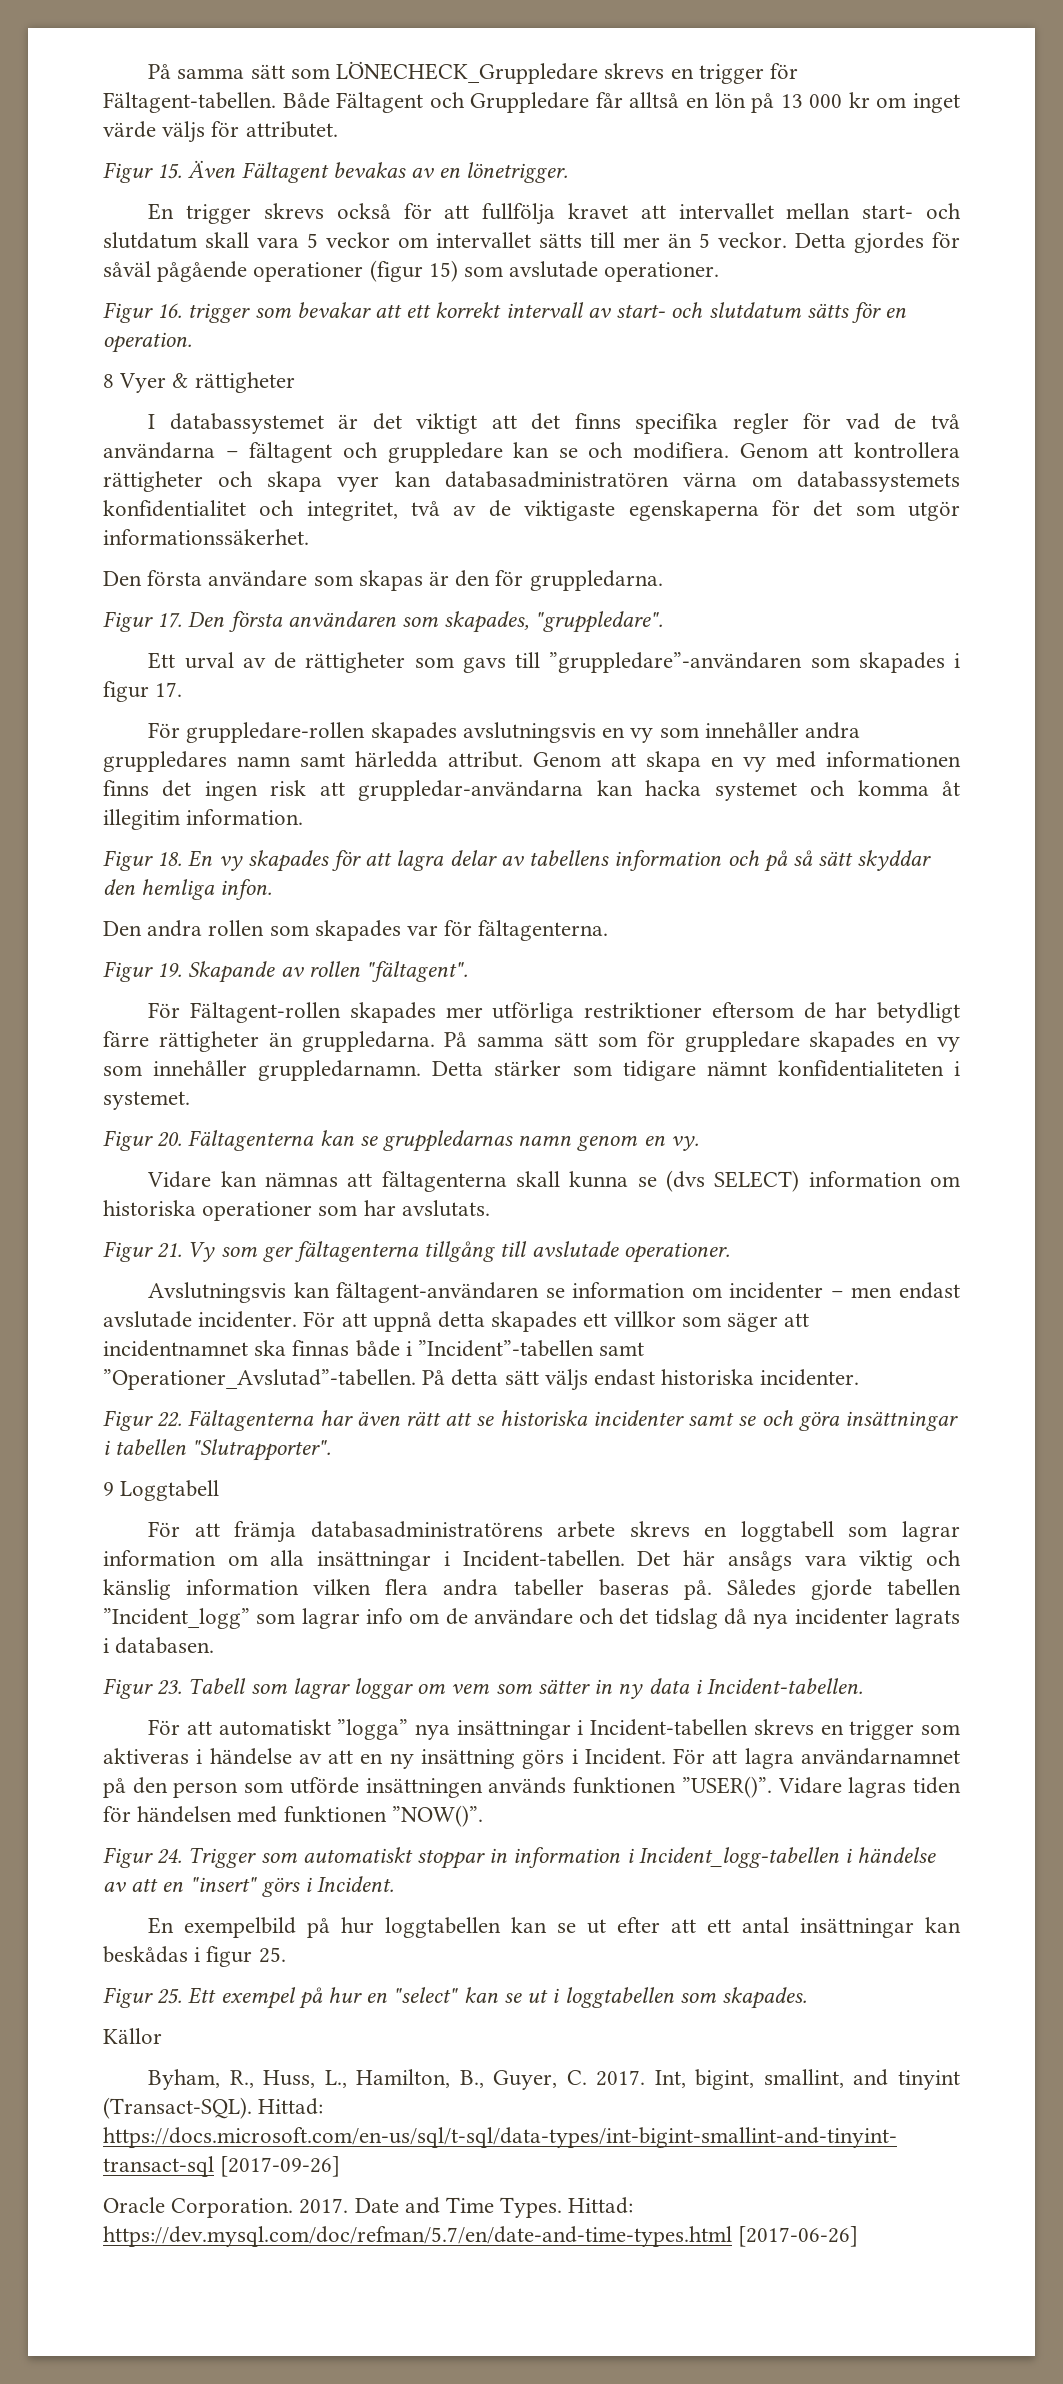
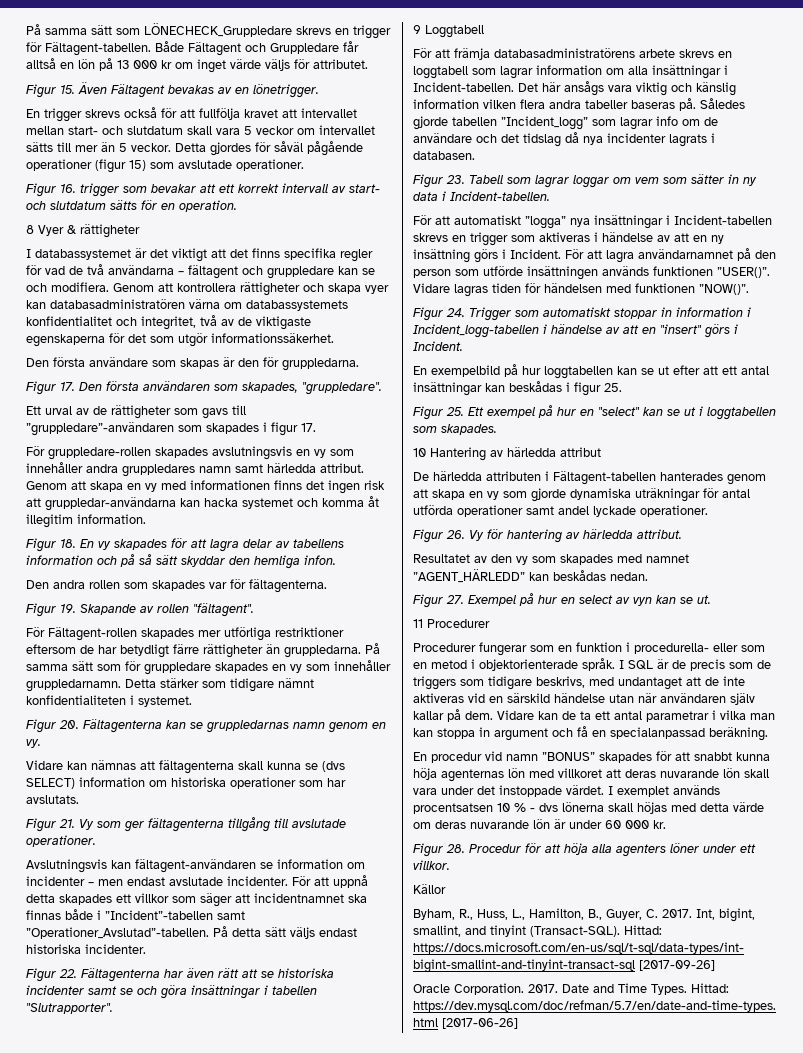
+ 10 Hantering av härledda attribut
+ De härledda attributen i Fältagent-tabellen hanterades genom att skapa en vy som gjorde dynamiska uträkningar för antal utförda operationer samt andel lyckade operationer.
+ Figur 26. Vy för hantering av härledda attribut.
+ Resultatet av den vy som skapades med namnet ”AGENT_HÄRLEDD” kan beskådas nedan.
+ Figur 27. Exempel på hur en select av vyn kan se ut.
+ 11 Procedurer
+ Procedurer fungerar som en funktion i procedurella- eller som en metod i objektorienterade språk. I SQL är de precis som de triggers som tidigare beskrivs, med undantaget att de inte aktiveras vid en särskild händelse utan när användaren själv kallar på dem. Vidare kan de ta ett antal parametrar i vilka man kan stoppa in argument och få en specialanpassad beräkning.
+ En procedur vid namn ”BONUS” skapades för att snabbt kunna höja agenternas lön med villkoret att deras nuvarande lön skall vara under det instoppade värdet. I exemplet används procentsatsen 10 % - dvs lönerna skall höjas med detta värde om deras nuvarande lön är under 60 000 kr.
+ Figur 28. Procedur för att höja alla agenters löner under ett villkor.

